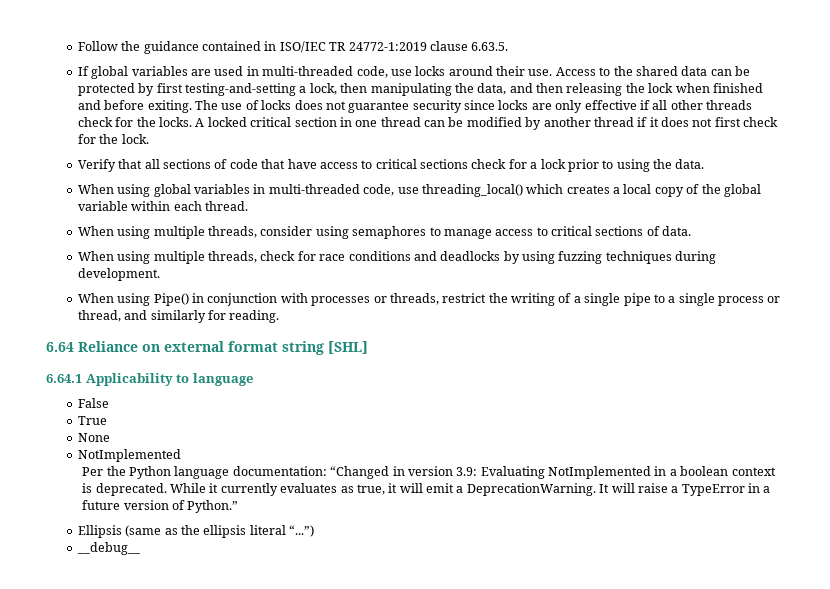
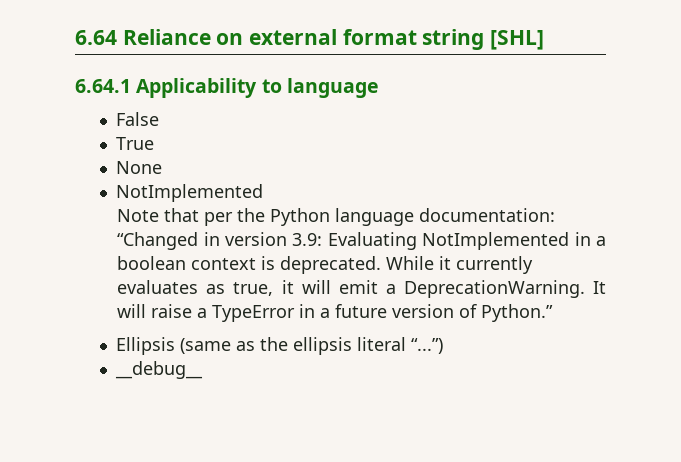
- Follow the guidance contained in ISO/IEC TR 24772-1:2019 clause 6.63.5.
- If global variables are used in multi-threaded code, use locks around their use. Access to the shared data can be protected by first testing-and-setting a lock, then manipulating the data, and then releasing the lock when finished and before exiting. The use of locks does not guarantee security since locks are only effective if all other threads check for the locks. A locked critical section in one thread can be modified by another thread if it does not first check for the lock.
- Verify that all sections of code that have access to critical sections check for a lock prior to using the data.
- When using global variables in multi-threaded code, use threading_local() which creates a local copy of the global variable within each thread.
- When using multiple threads, consider using semaphores to manage access to critical sections of data.
- When using multiple threads, check for race conditions and deadlocks by using fuzzing techniques during development.
- When using Pipe() in conjunction with processes or threads, restrict the writing of a single pipe to a single process or thread, and similarly for reading.
- Per the Python language documentation: “Changed in version 3.9: Evaluating NotImplemented in a boolean context is deprecated.
+ Note that per the Python language documentation: “Changed in version 3.9: Evaluating NotImplemented in a boolean context is deprecated.

